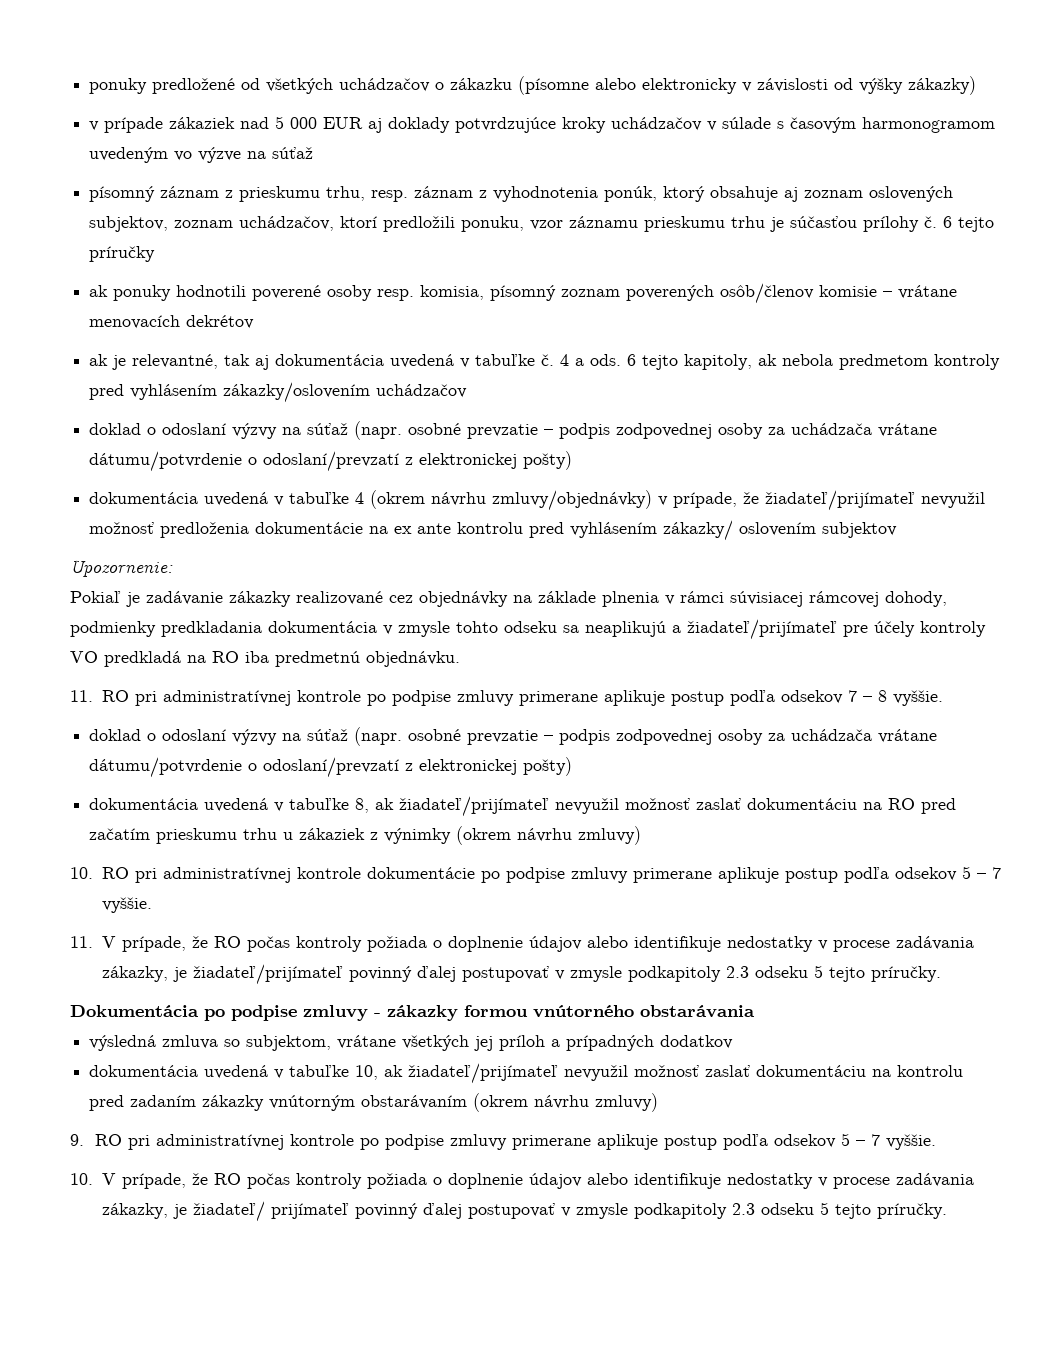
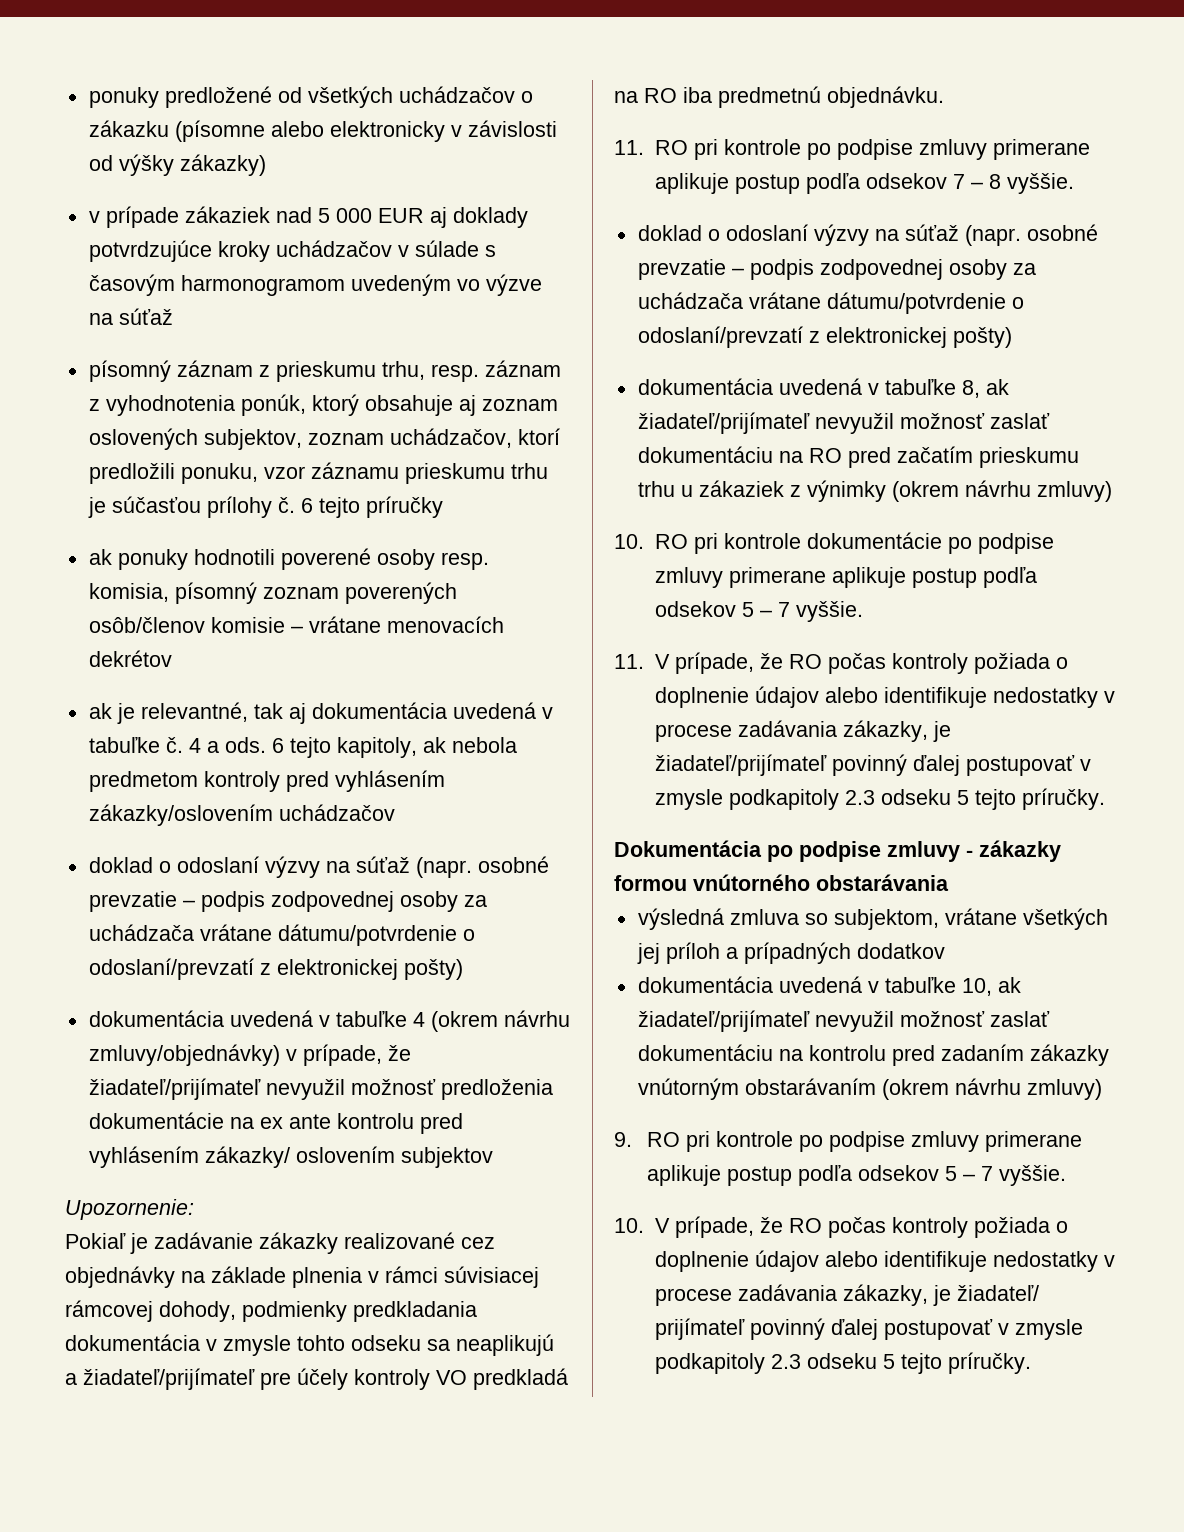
- 11. RO pri administratívnej kontrole po podpise zmluvy primerane aplikuje postup podľa odsekov 7 – 8 vyššie.
+ 11. RO pri kontrole po podpise zmluvy primerane aplikuje postup podľa odsekov 7 – 8 vyššie.
- 10. RO pri administratívnej kontrole dokumentácie po podpise zmluvy primerane aplikuje postup podľa odsekov 5 – 7 vyššie.
+ 10. RO pri kontrole dokumentácie po podpise zmluvy primerane aplikuje postup podľa odsekov 5 – 7 vyššie.
- 9. RO pri administratívnej kontrole po podpise zmluvy primerane aplikuje postup podľa odsekov 5 – 7 vyššie.
+ 9. RO pri kontrole po podpise zmluvy primerane aplikuje postup podľa odsekov 5 – 7 vyššie.

